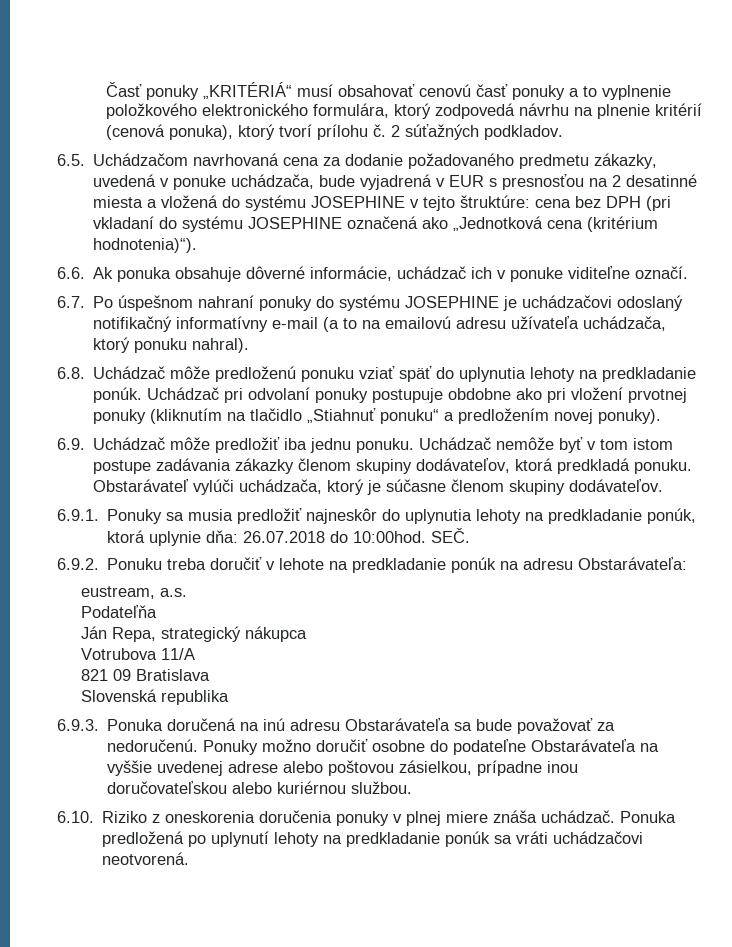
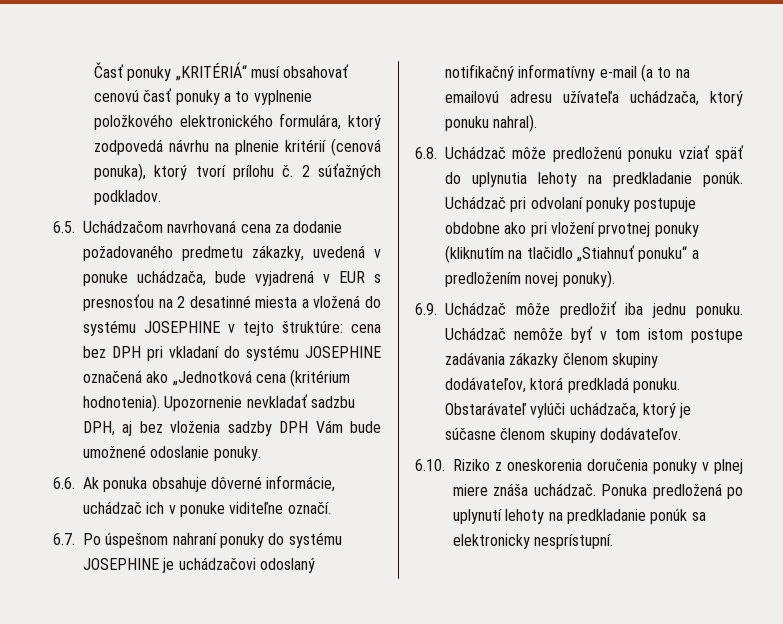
- 6.5. Uchádzačom navrhovaná cena za dodanie požadovaného predmetu zákazky, uvedená v ponuke uchádzača, bude vyjadrená v EUR s presnosťou na 2 desatinné miesta a vložená do systému JOSEPHINE v tejto štruktúre: cena bez DPH (pri vkladaní do systému JOSEPHINE označená ako „Jednotková cena (kritérium hodnotenia)“).
+ 6.5. Uchádzačom navrhovaná cena za dodanie požadovaného predmetu zákazky, uvedená v ponuke uchádzača, bude vyjadrená v EUR s presnosťou na 2 desatinné miesta a vložená do systému JOSEPHINE v tejto štruktúre: cena bez DPH pri vkladaní do systému JOSEPHINE označená ako „Jednotková cena (kritérium hodnotenia). Upozornenie nevkladať sadzbu DPH, aj bez vloženia sadzby DPH Vám bude umožnené odoslanie ponuky.
- 6.9.1. Ponuky sa musia predložiť najneskôr do uplynutia lehoty na predkladanie ponúk, ktorá uplynie dňa: 26.07.2018 do 10:00hod. SEČ.
- 6.9.2. Ponuku treba doručiť v lehote na predkladanie ponúk na adresu Obstarávateľa:
- eustream, a.s.
- Podateľňa
- Ján Repa, strategický nákupca
- Votrubova 11/A
- 821 09 Bratislava
- Slovenská republika
- 6.9.3. Ponuka doručená na inú adresu Obstarávateľa sa bude považovať za nedoručenú. Ponuky možno doručiť osobne do podateľne Obstarávateľa na vyššie uvedenej adrese alebo poštovou zásielkou, prípadne inou doručovateľskou alebo kuriérnou službou.
- Ponuka predložená po uplynutí lehoty na predkladanie ponúk sa vráti uchádzačovi neotvorená.
+ Ponuka predložená po uplynutí lehoty na predkladanie ponúk sa elektronicky nesprístupní.

